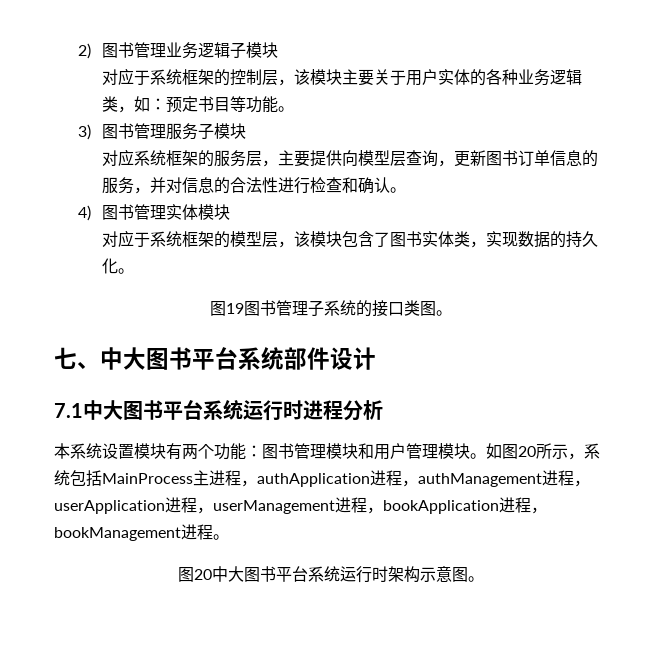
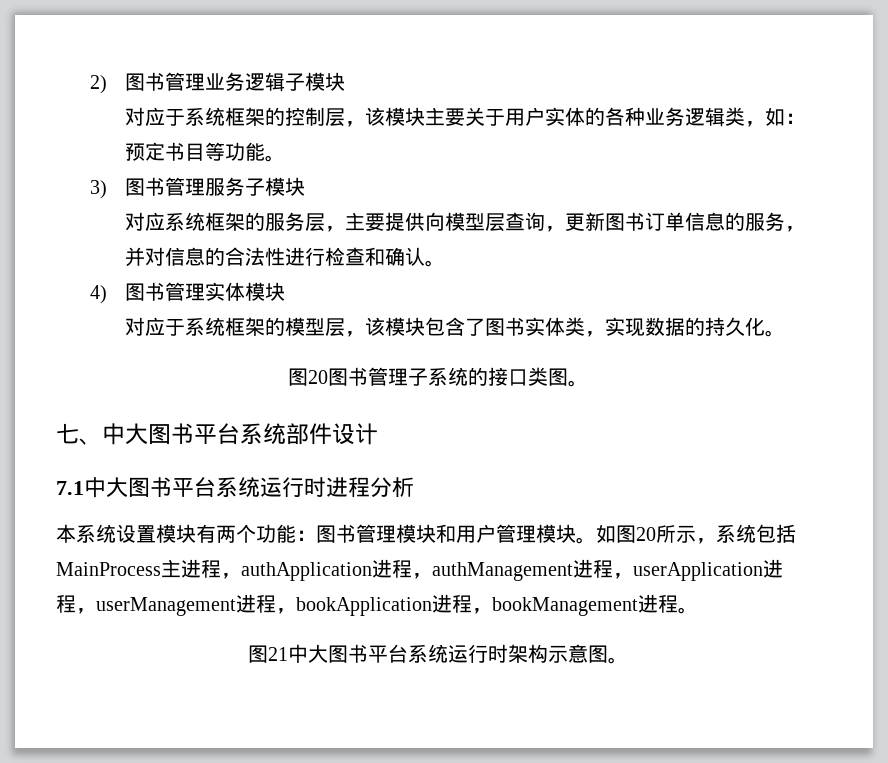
- 图19图书管理子系统的接口类图。
+ 图20图书管理子系统的接口类图。
- 图20中大图书平台系统运行时架构示意图。
+ 图21中大图书平台系统运行时架构示意图。

